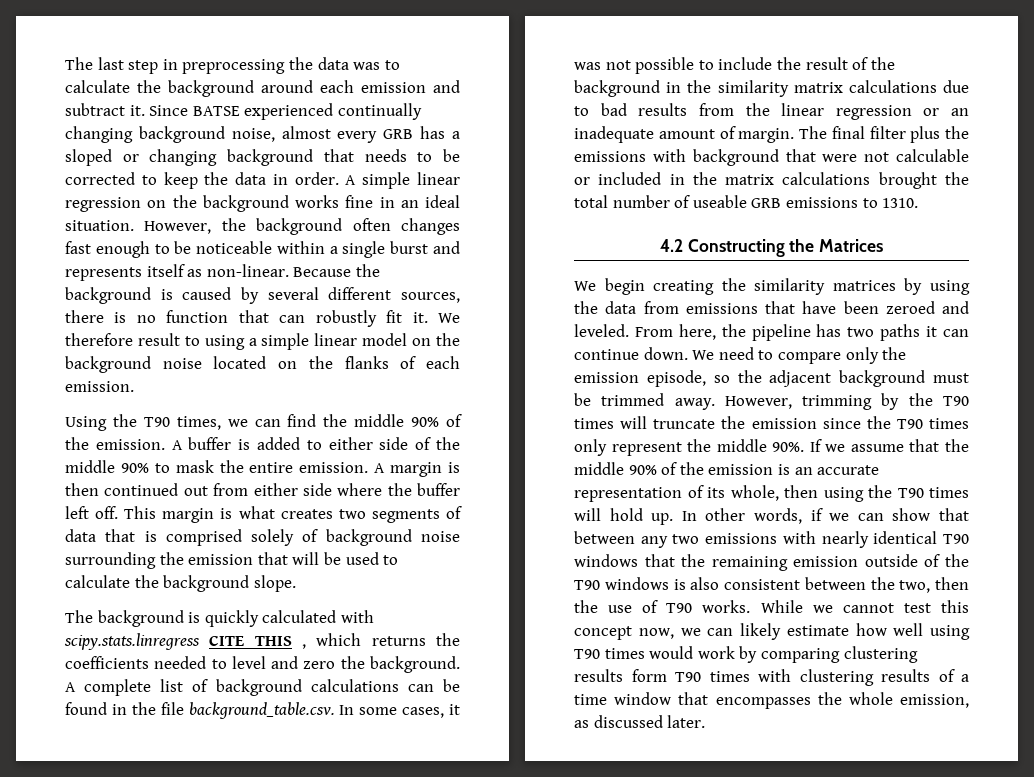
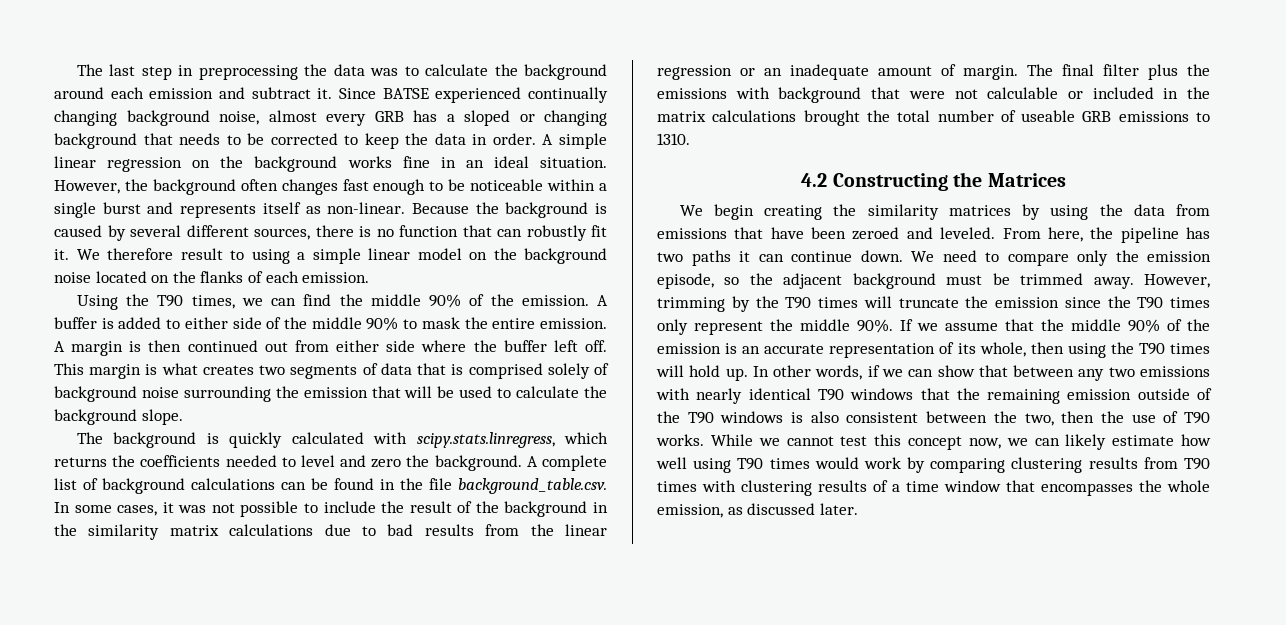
- The background is quickly calculated with scipy.stats.linregress CITE THIS , which returns the coefficients needed to level and zero the background.
+ The background is quickly calculated with scipy.stats.linregress, which returns the coefficients needed to level and zero the background.
- While we cannot test this concept now, we can likely estimate how well using T90 times would work by comparing clustering results form T90 times with clustering results of a time window that encompasses the whole emission, as discussed later.
+ While we cannot test this concept now, we can likely estimate how well using T90 times would work by comparing clustering results from T90 times with clustering results of a time window that encompasses the whole emission, as discussed later.

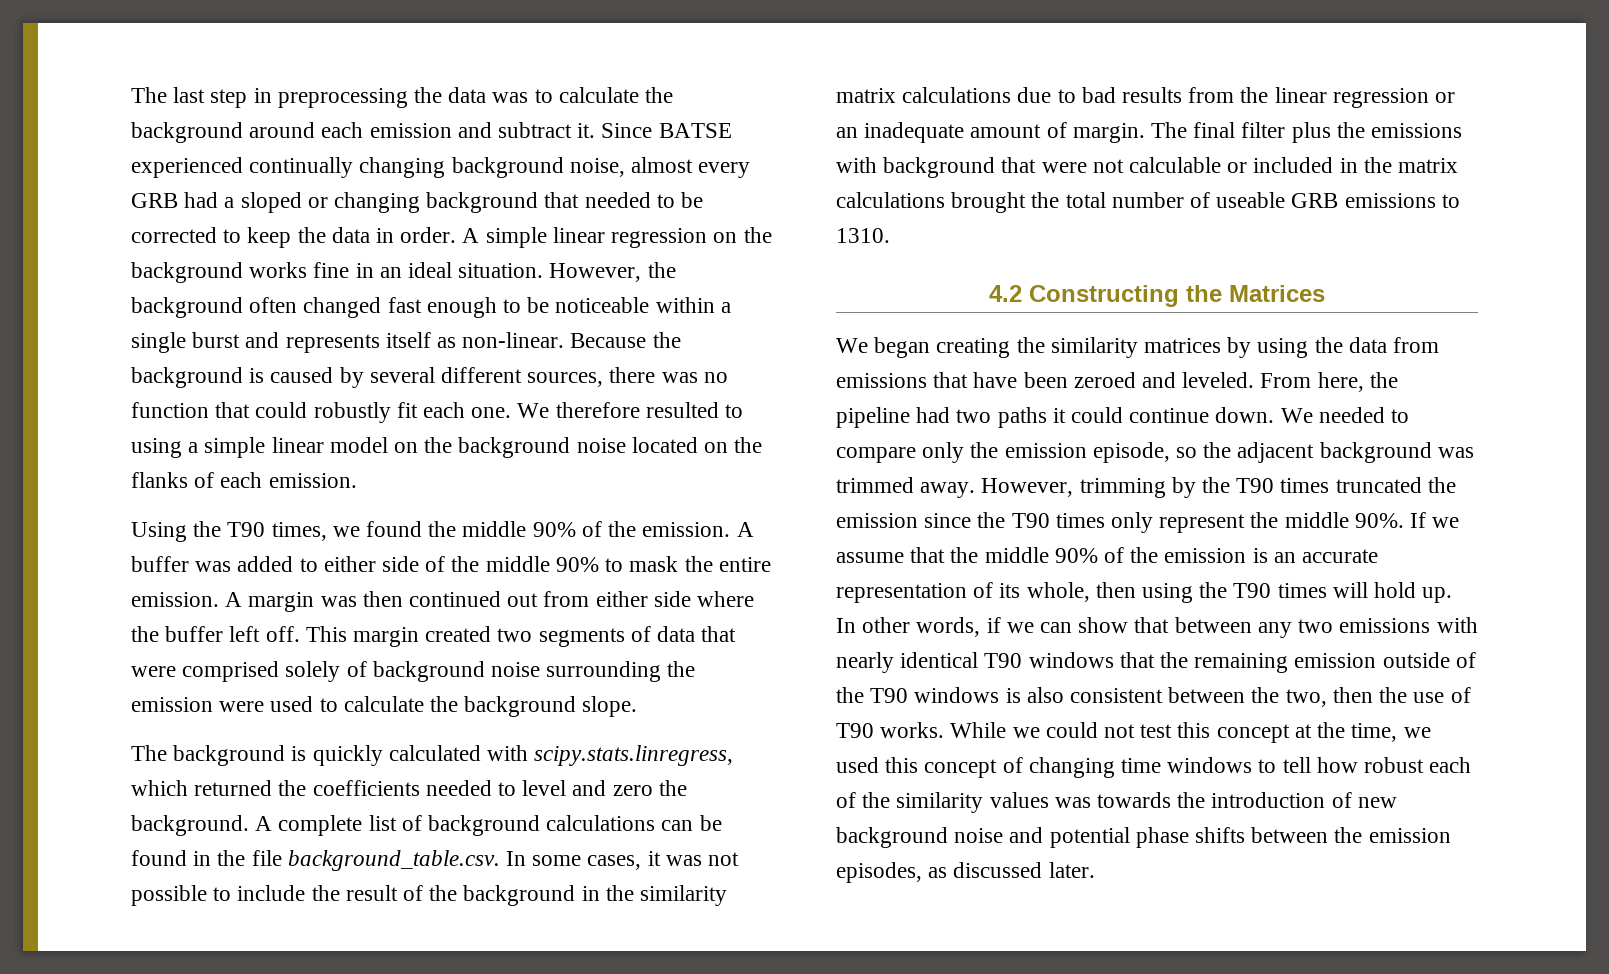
- Since BATSE experienced continually changing background noise, almost every GRB has a sloped or changing background that needs to be corrected to keep the data in order.
+ Since BATSE experienced continually changing background noise, almost every GRB had a sloped or changing background that needed to be corrected to keep the data in order.
- However, the background often changes fast enough to be noticeable within a single burst and represents itself as non-linear.
+ However, the background often changed fast enough to be noticeable within a single burst and represents itself as non-linear.
- Because the background is caused by several different sources, there is no function that can robustly fit it.
+ Because the background is caused by several different sources, there was no function that could robustly fit each one.
- We therefore result to using a simple linear model on the background noise located on the flanks of each emission.
+ We therefore resulted to using a simple linear model on the background noise located on the flanks of each emission.
- Using the T90 times, we can find the middle 90% of the emission.
+ Using the T90 times, we found the middle 90% of the emission.
- A buffer is added to either side of the middle 90% to mask the entire emission.
+ A buffer was added to either side of the middle 90% to mask the entire emission.
- A margin is then continued out from either side where the buffer left off.
+ A margin was then continued out from either side where the buffer left off.
- This margin is what creates two segments of data that is comprised solely of background noise surrounding the emission that will be used to calculate the background slope.
+ This margin created two segments of data that were comprised solely of background noise surrounding the emission were used to calculate the background slope.
- The background is quickly calculated with scipy.stats.linregress, which returns the coefficients needed to level and zero the background.
+ The background is quickly calculated with scipy.stats.linregress, which returned the coefficients needed to level and zero the background.
- We begin creating the similarity matrices by using the data from emissions that have been zeroed and leveled.
+ We began creating the similarity matrices by using the data from emissions that have been zeroed and leveled.
- From here, the pipeline has two paths it can continue down.
+ From here, the pipeline had two paths it could continue down.
- We need to compare only the emission episode, so the adjacent background must be trimmed away.
+ We needed to compare only the emission episode, so the adjacent background was trimmed away.
- However, trimming by the T90 times will truncate the emission since the T90 times only represent the middle 90%.
+ However, trimming by the T90 times truncated the emission since the T90 times only represent the middle 90%.
- While we cannot test this concept now, we can likely estimate how well using T90 times would work by comparing clustering results from T90 times with clustering results of a time window that encompasses the whole emission, as discussed later.
+ While we could not test this concept at the time, we used this concept of changing time windows to tell how robust each of the similarity values was towards the introduction of new background noise and potential phase shifts between the emission episodes, as discussed later.

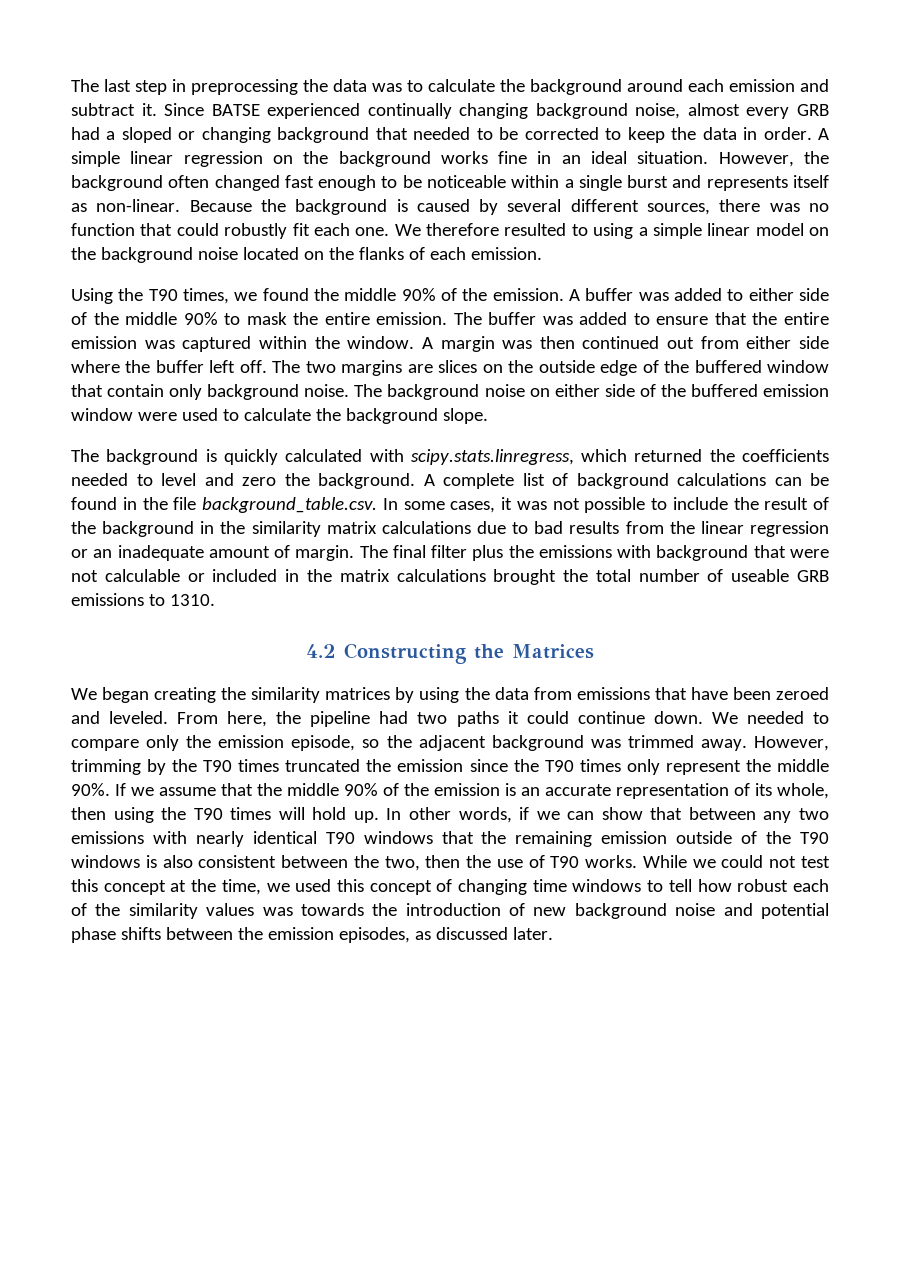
+ The buffer was added to ensure that the entire emission was captured within the window.
- This margin created two segments of data that were comprised solely of background noise surrounding the emission were used to calculate the background slope.
+ The two margins are slices on the outside edge of the buffered window that contain only background noise. The background noise on either side of the buffered emission window were used to calculate the background slope.

